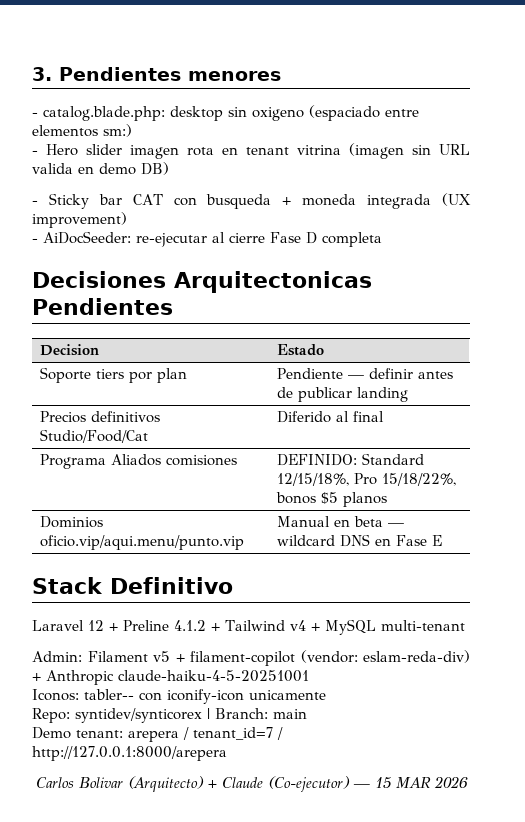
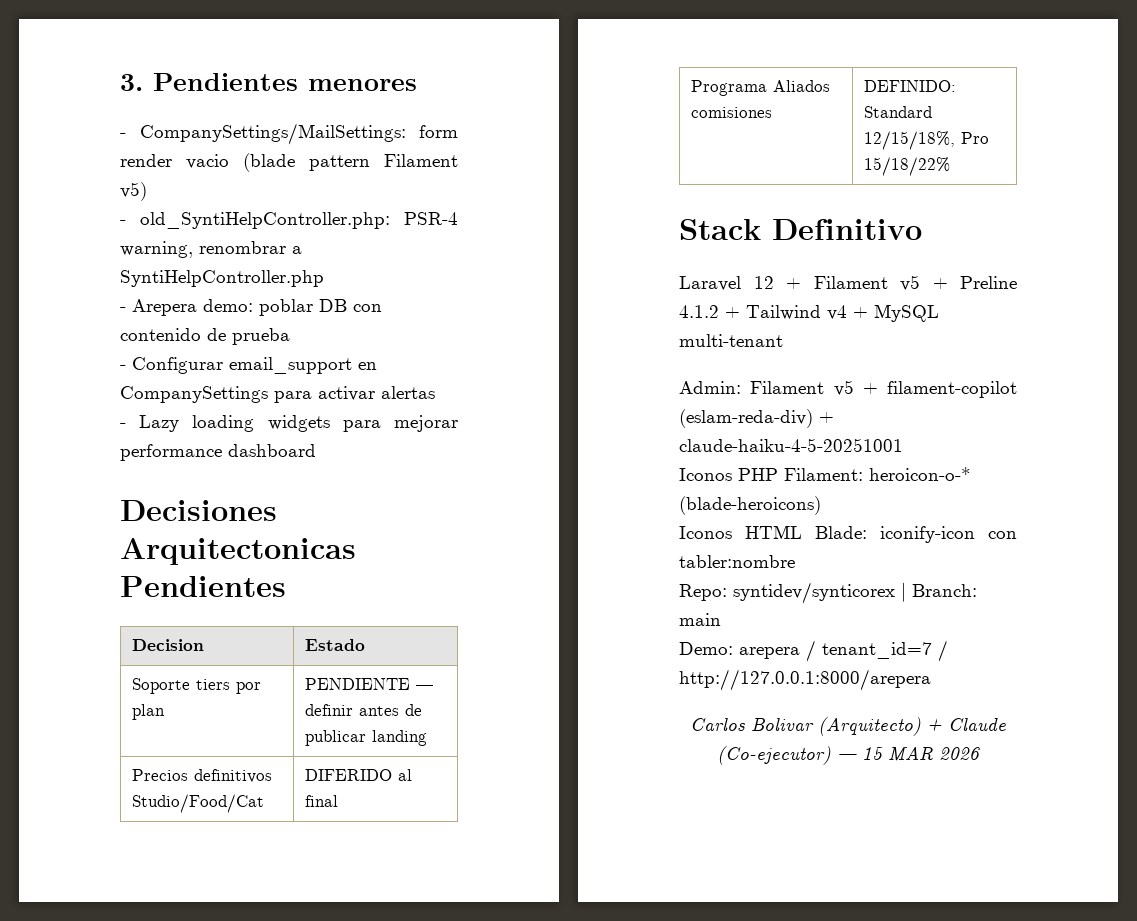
- - catalog.blade.php: desktop sin oxigeno (espaciado entre elementos sm:)
- - Hero slider imagen rota en tenant vitrina (imagen sin URL valida en demo DB)
- - Sticky bar CAT con busqueda + moneda integrada (UX improvement)
- - AiDocSeeder: re-ejecutar al cierre Fase D completa
+ - CompanySettings/MailSettings: form render vacio (blade pattern Filament v5)
+ - old_SyntiHelpController.php: PSR-4 warning, renombrar a SyntiHelpController.php
+ - Arepera demo: poblar DB con contenido de prueba
+ - Configurar email_support en CompanySettings para activar alertas
+ - Lazy loading widgets para mejorar performance dashboard
- Soporte tiers por plan | Pendiente — definir antes de publicar landing
+ Soporte tiers por plan | PENDIENTE — definir antes de publicar landing
- Precios definitivos Studio/Food/Cat | Diferido al final
+ Precios definitivos Studio/Food/Cat | DIFERIDO al final
- Programa Aliados comisiones | DEFINIDO: Standard 12/15/18%, Pro 15/18/22%, bonos $5 planos
- Dominios oficio.vip/aqui.menu/punto.vip | Manual en beta — wildcard DNS en Fase E
+ Programa Aliados comisiones | DEFINIDO: Standard 12/15/18%, Pro 15/18/22%
- Laravel 12 + Preline 4.1.2 + Tailwind v4 + MySQL multi-tenant
+ Laravel 12 + Filament v5 + Preline 4.1.2 + Tailwind v4 + MySQL multi-tenant
- Admin: Filament v5 + filament-copilot (vendor: eslam-reda-div) + Anthropic claude-haiku-4-5-20251001
- Iconos: tabler-- con iconify-icon unicamente
+ Admin: Filament v5 + filament-copilot (eslam-reda-div) + claude-haiku-4-5-20251001
+ Iconos PHP Filament: heroicon-o-* (blade-heroicons)
+ Iconos HTML Blade: iconify-icon con tabler:nombre
- Demo tenant: arepera / tenant_id=7 / http://127.0.0.1:8000/arepera
+ Demo: arepera / tenant_id=7 / http://127.0.0.1:8000/arepera

